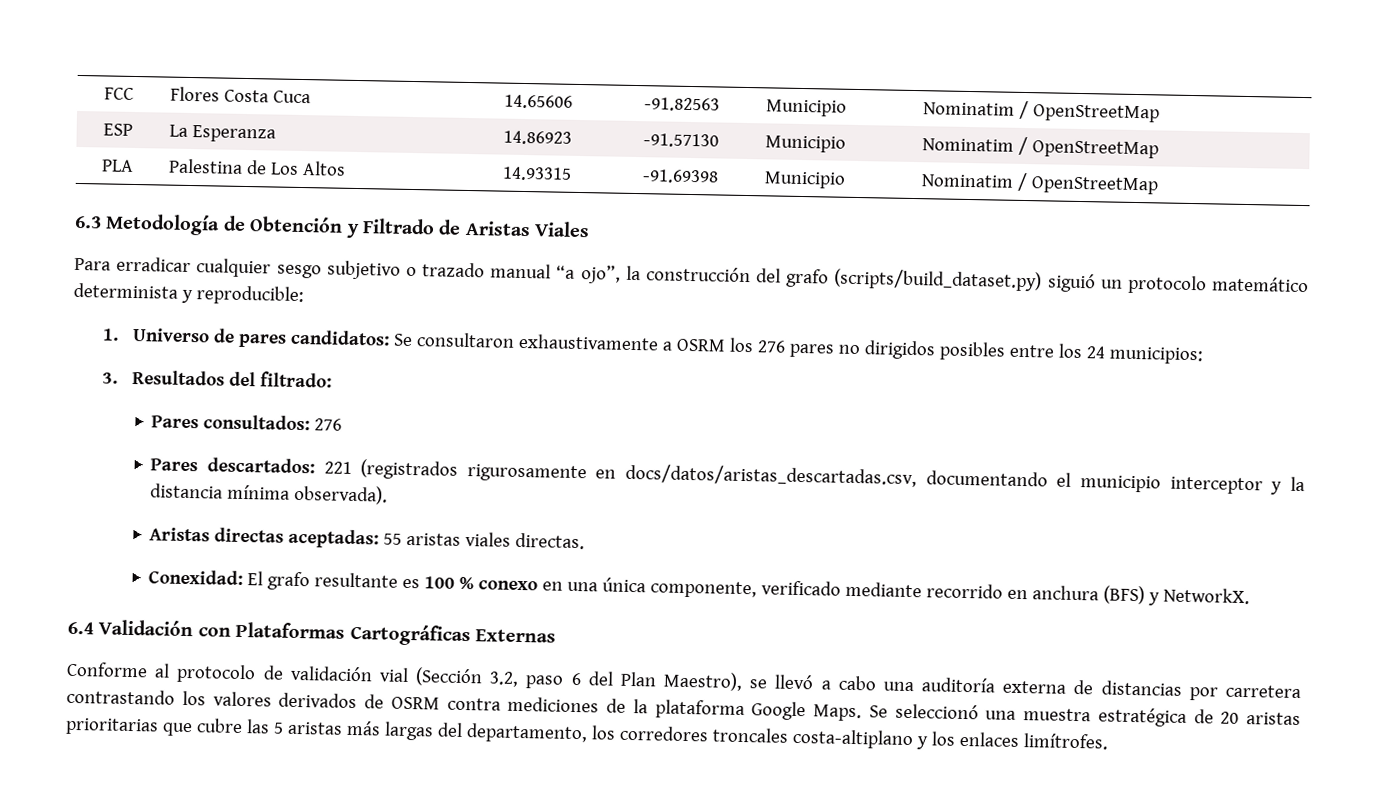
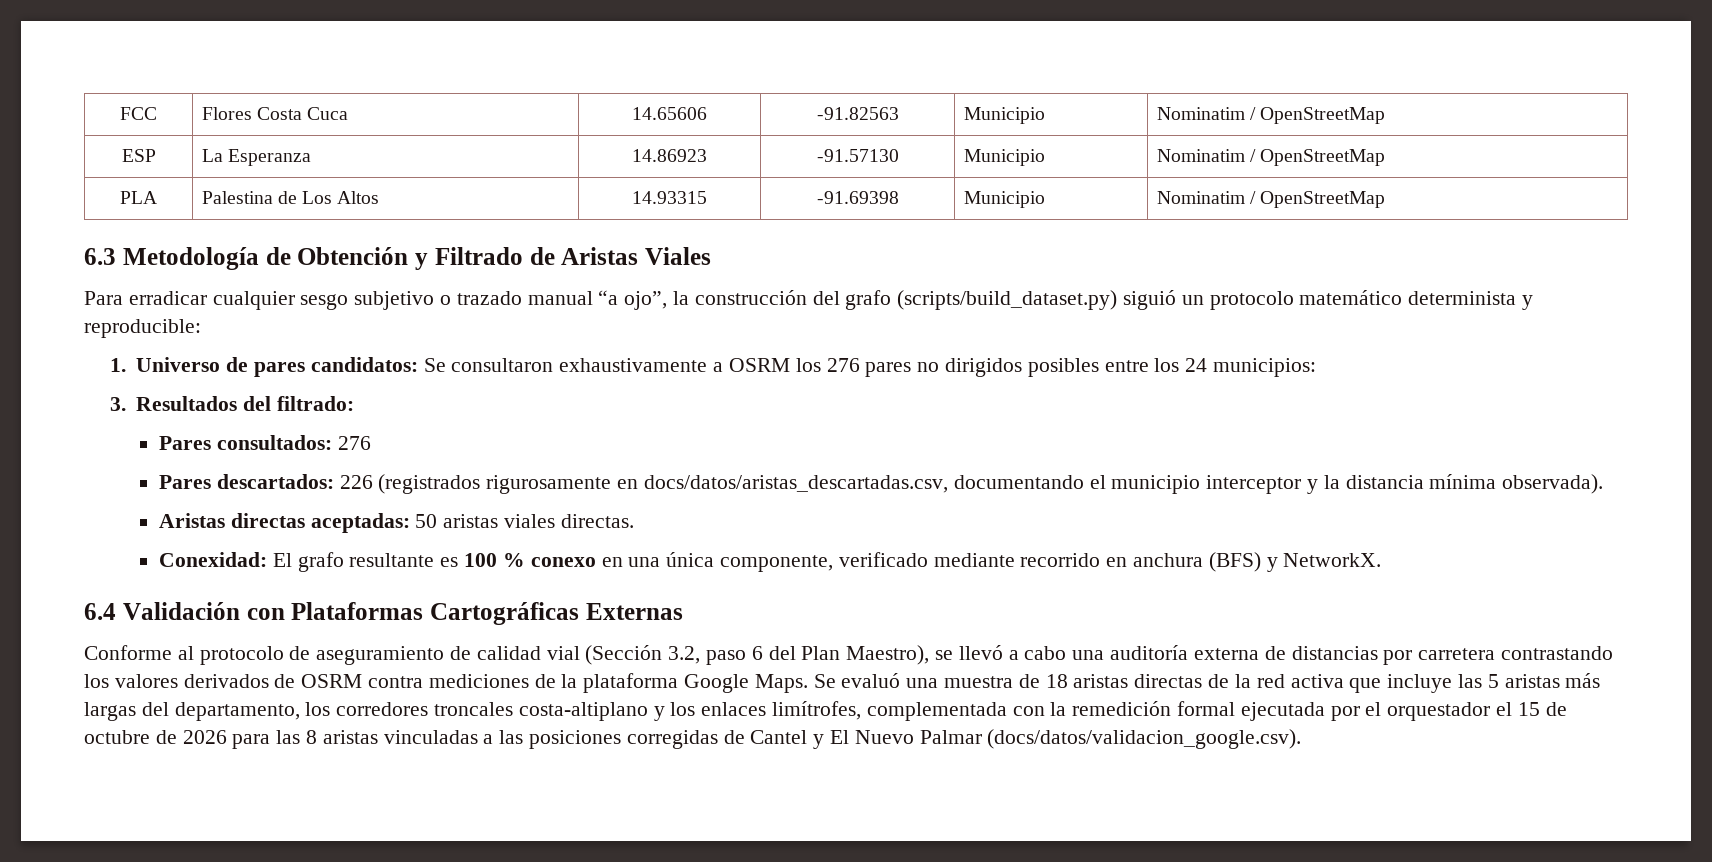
- Pares descartados: 221 (registrados rigurosamente en docs/datos/aristas_descartadas.csv, documentando el municipio interceptor y la distancia mínima observada).
+ Pares descartados: 226 (registrados rigurosamente en docs/datos/aristas_descartadas.csv, documentando el municipio interceptor y la distancia mínima observada).
- Aristas directas aceptadas: 55 aristas viales directas.
+ Aristas directas aceptadas: 50 aristas viales directas.
- Conforme al protocolo de validación vial (Sección 3.2, paso 6 del Plan Maestro), se llevó a cabo una auditoría externa de distancias por carretera contrastando los valores derivados de OSRM contra mediciones de la plataforma Google Maps.
+ Conforme al protocolo de aseguramiento de calidad vial (Sección 3.2, paso 6 del Plan Maestro), se llevó a cabo una auditoría externa de distancias por carretera contrastando los valores derivados de OSRM contra mediciones de la plataforma Google Maps.
- Se seleccionó una muestra estratégica de 20 aristas prioritarias que cubre las 5 aristas más largas del departamento, los corredores troncales costa-altiplano y los enlaces limítrofes.
+ Se evaluó una muestra de 18 aristas directas de la red activa que incluye las 5 aristas más largas del departamento, los corredores troncales costa-altiplano y los enlaces limítrofes, complementada con la remedición formal ejecutada por el orquestador el 15 de octubre de 2026 para las 8 aristas vinculadas a las posiciones corregidas de Cantel y El Nuevo Palmar (docs/datos/validacion_google.csv).

